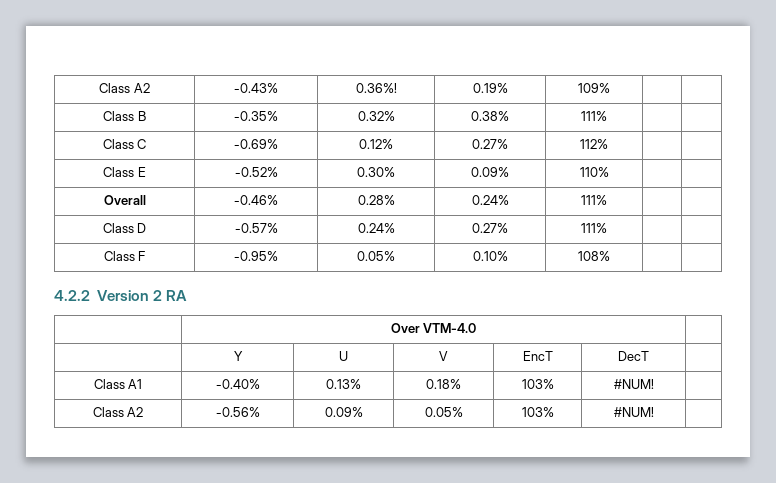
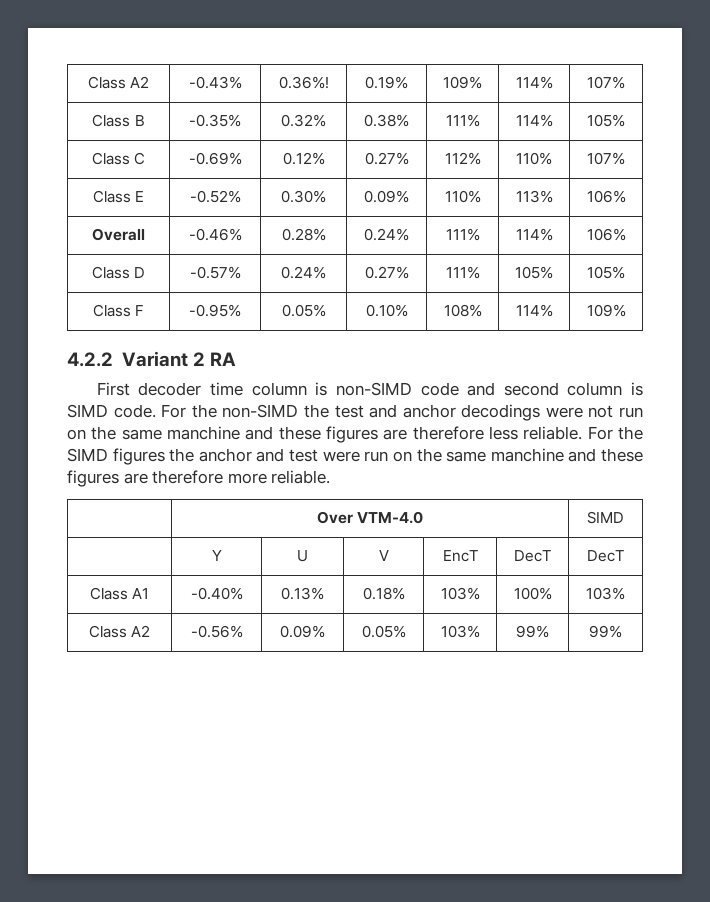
- Class A2 | -0.43% | 0.36%! | 0.19% | 109% | |
+ Class A2 | -0.43% | 0.36%! | 0.19% | 109% | 114% | 107%
- Class B | -0.35% | 0.32% | 0.38% | 111% | |
+ Class B | -0.35% | 0.32% | 0.38% | 111% | 114% | 105%
- Class C | -0.69% | 0.12% | 0.27% | 112% | |
+ Class C | -0.69% | 0.12% | 0.27% | 112% | 110% | 107%
- Class E | -0.52% | 0.30% | 0.09% | 110% | |
+ Class E | -0.52% | 0.30% | 0.09% | 110% | 113% | 106%
- Overall | -0.46% | 0.28% | 0.24% | 111% | |
+ Overall | -0.46% | 0.28% | 0.24% | 111% | 114% | 106%
- Class D | -0.57% | 0.24% | 0.27% | 111% | |
+ Class D | -0.57% | 0.24% | 0.27% | 111% | 105% | 105%
- Class F | -0.95% | 0.05% | 0.10% | 108% | |
+ Class F | -0.95% | 0.05% | 0.10% | 108% | 114% | 109%
- 4.2.2 Version 2 RA
+ 4.2.2 Variant 2 RA
+ First decoder time column is non-SIMD code and second column is SIMD code. For the non-SIMD the test and anchor decodings were not run on the same manchine and these figures are therefore less reliable. For the SIMD figures the anchor and test were run on the same manchine and these figures are therefore more reliable.
- | Over VTM-4.0 |
+ | Over VTM-4.0 | SIMD
- | Y | U | V | EncT | DecT |
+ | Y | U | V | EncT | DecT | DecT
- Class A1 | -0.40% | 0.13% | 0.18% | 103% | #NUM! |
+ Class A1 | -0.40% | 0.13% | 0.18% | 103% | 100% | 103%
- Class A2 | -0.56% | 0.09% | 0.05% | 103% | #NUM! |
+ Class A2 | -0.56% | 0.09% | 0.05% | 103% | 99% | 99%

